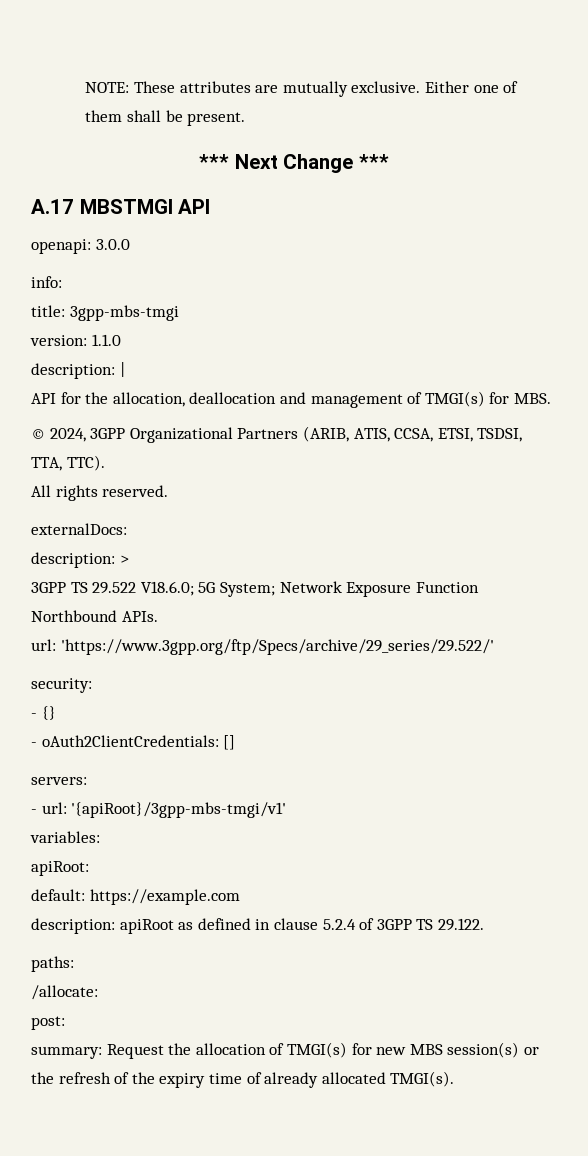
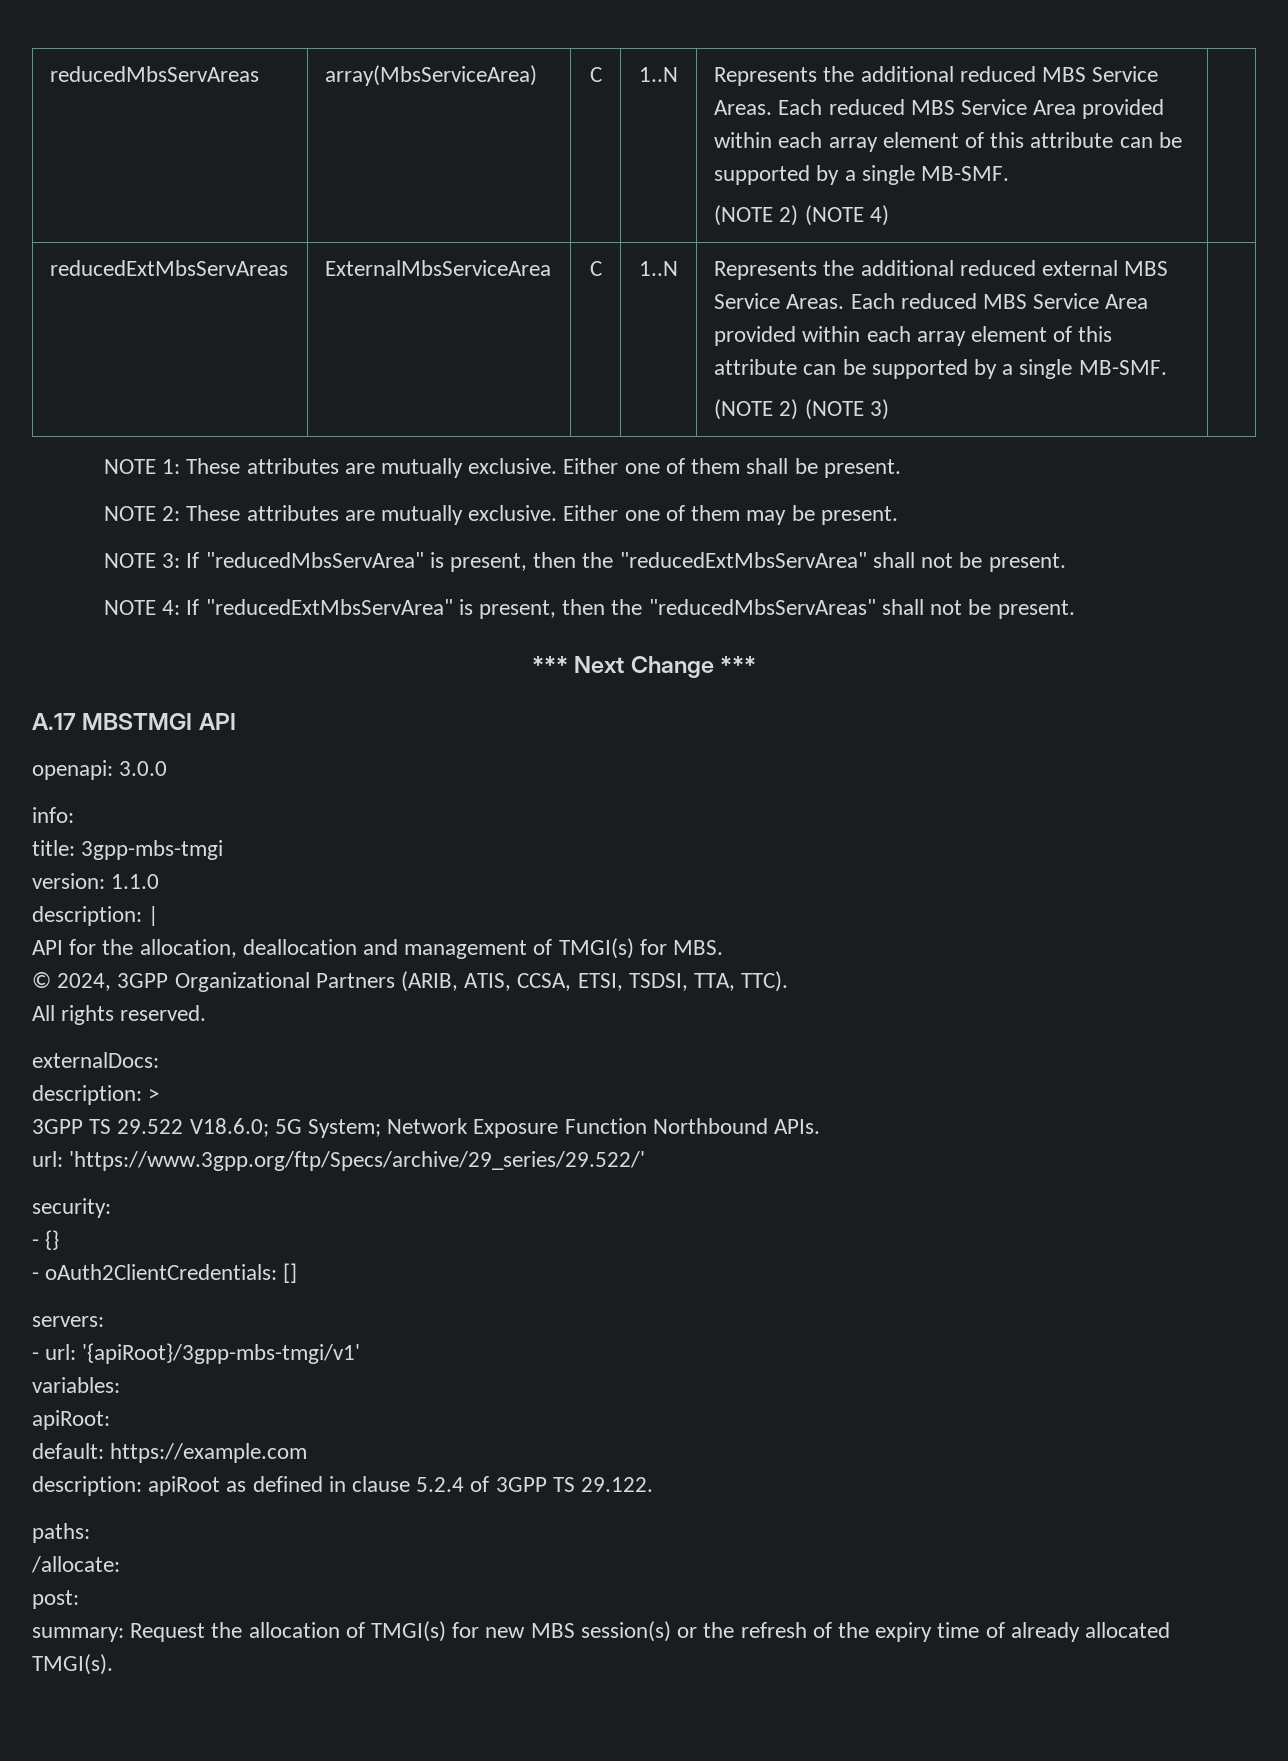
- NOTE: These attributes are mutually exclusive.
+ reducedMbsServAreas | array(MbsServiceArea) | C | 1..N | Represents the additional reduced MBS Service Areas. Each reduced MBS Service Area provided within each array element of this attribute can be supported by a single MB-SMF.
+ (NOTE 2) (NOTE 4) |
+ reducedExtMbsServAreas | ExternalMbsServiceArea | C | 1..N | Represents the additional reduced external MBS Service Areas. Each reduced MBS Service Area provided within each array element of this attribute can be supported by a single MB-SMF.
+ (NOTE 2) (NOTE 3) |
+ NOTE 1: These attributes are mutually exclusive.
+ NOTE 2: These attributes are mutually exclusive. Either one of them may be present.
+ NOTE 3: If "reducedMbsServArea" is present, then the "reducedExtMbsServArea" shall not be present.
+ NOTE 4: If "reducedExtMbsServArea" is present, then the "reducedMbsServAreas" shall not be present.

